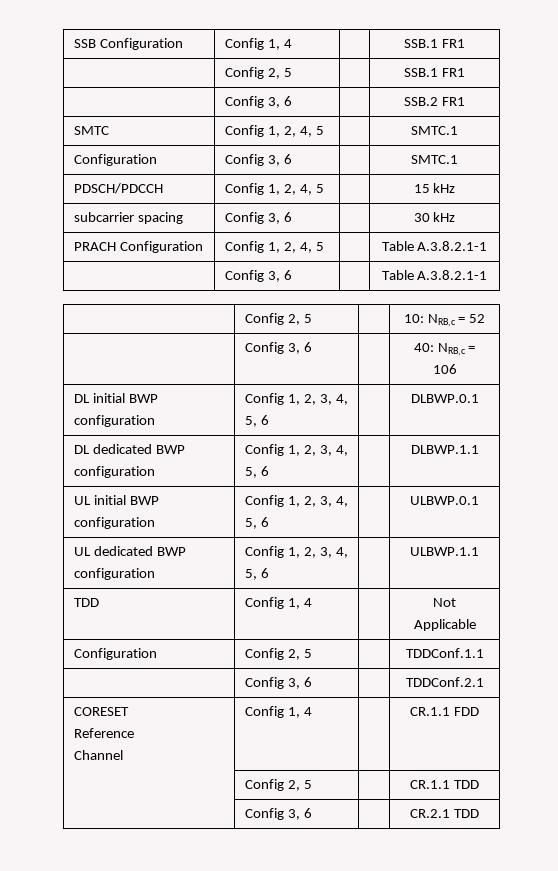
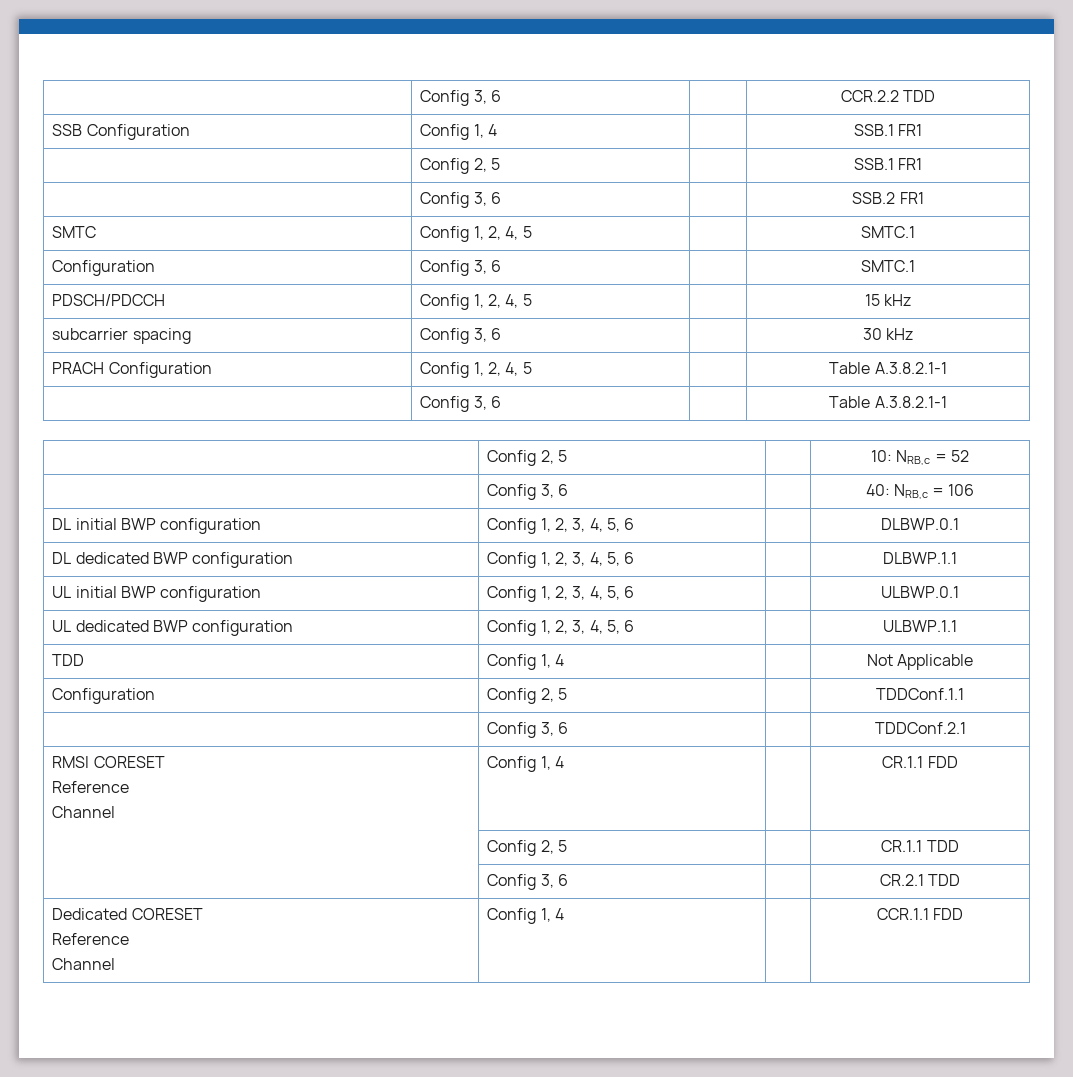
+ | Config 3, 6 | | CCR.2.2 TDD
- CORESET
+ RMSI CORESET
+ Dedicated CORESET
+ Reference
+ Channel | Config 1, 4 | | CCR.1.1 FDD

